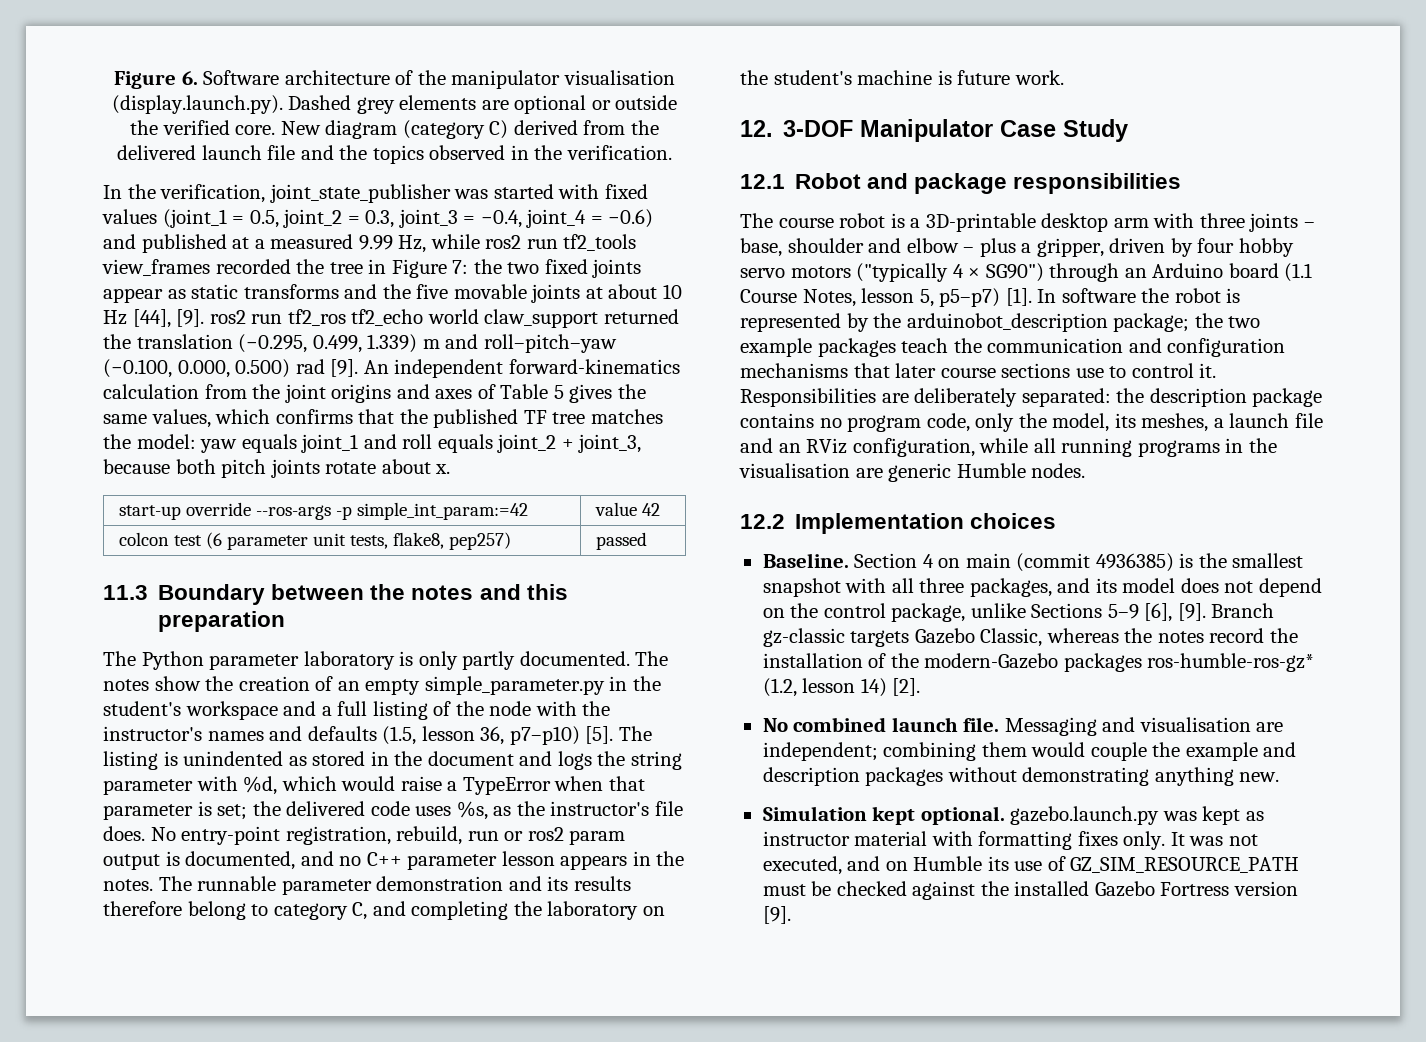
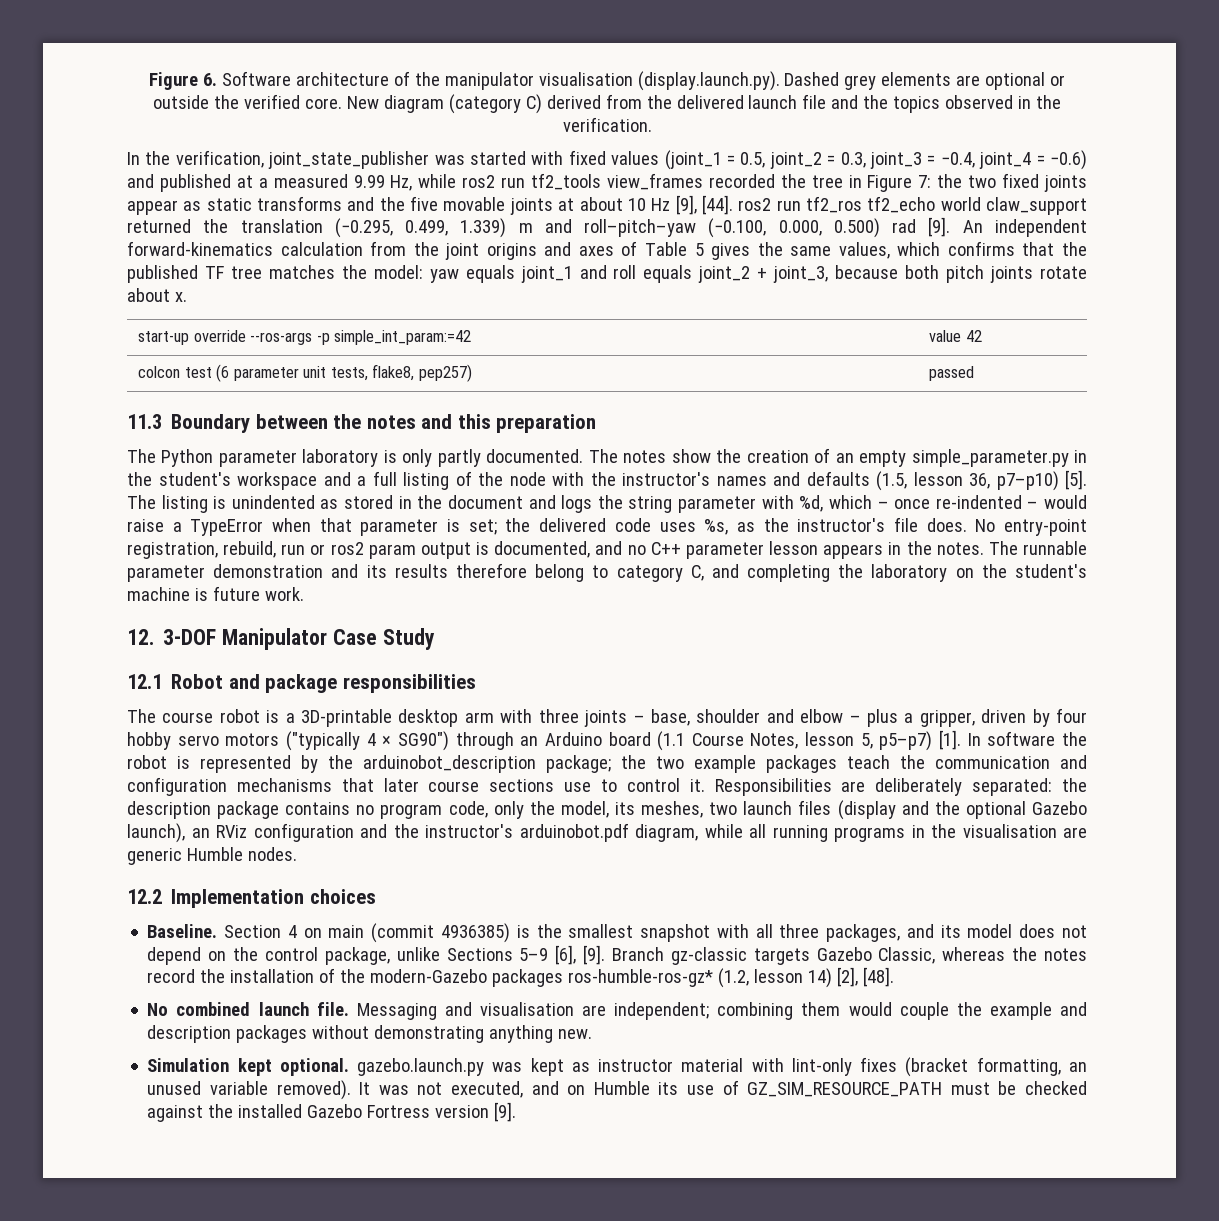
- the two fixed joints appear as static transforms and the five movable joints at about 10 Hz [44], [9]. ros2 run tf2_ros tf2_echo world claw_support returned the translation (−0.295, 0.499, 1.339) m and roll–pitch–yaw (−0.100, 0.000, 0.500) rad [9].
+ the two fixed joints appear as static transforms and the five movable joints at about 10 Hz [9], [44]. ros2 run tf2_ros tf2_echo world claw_support returned the translation (−0.295, 0.499, 1.339) m and roll–pitch–yaw (−0.100, 0.000, 0.500) rad [9].
- The listing is unindented as stored in the document and logs the string parameter with %d, which would raise a TypeError when that parameter is set; the delivered code uses %s, as the instructor's file does.
+ The listing is unindented as stored in the document and logs the string parameter with %d, which – once re-indented – would raise a TypeError when that parameter is set; the delivered code uses %s, as the instructor's file does.
- Responsibilities are deliberately separated: the description package contains no program code, only the model, its meshes, a launch file and an RViz configuration, while all running programs in the visualisation are generic Humble nodes.
+ Responsibilities are deliberately separated: the description package contains no program code, only the model, its meshes, two launch files (display and the optional Gazebo launch), an RViz configuration and the instructor's arduinobot.pdf diagram, while all running programs in the visualisation are generic Humble nodes.
- Branch gz-classic targets Gazebo Classic, whereas the notes record the installation of the modern-Gazebo packages ros-humble-ros-gz* (1.2, lesson 14) [2].
+ Branch gz-classic targets Gazebo Classic, whereas the notes record the installation of the modern-Gazebo packages ros-humble-ros-gz* (1.2, lesson 14) [2], [48].
- Simulation kept optional. gazebo.launch.py was kept as instructor material with formatting fixes only.
+ Simulation kept optional. gazebo.launch.py was kept as instructor material with lint-only fixes (bracket formatting, an unused variable removed).

